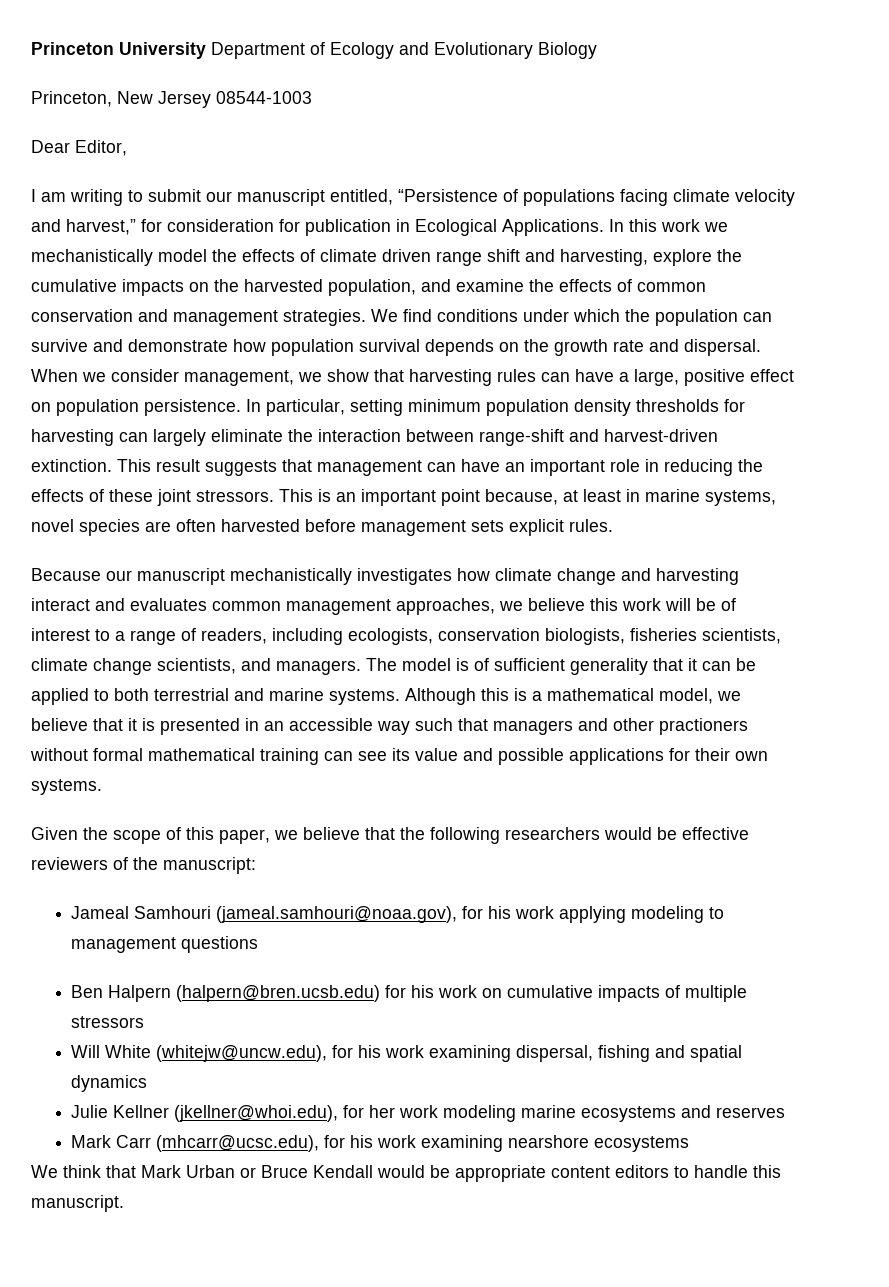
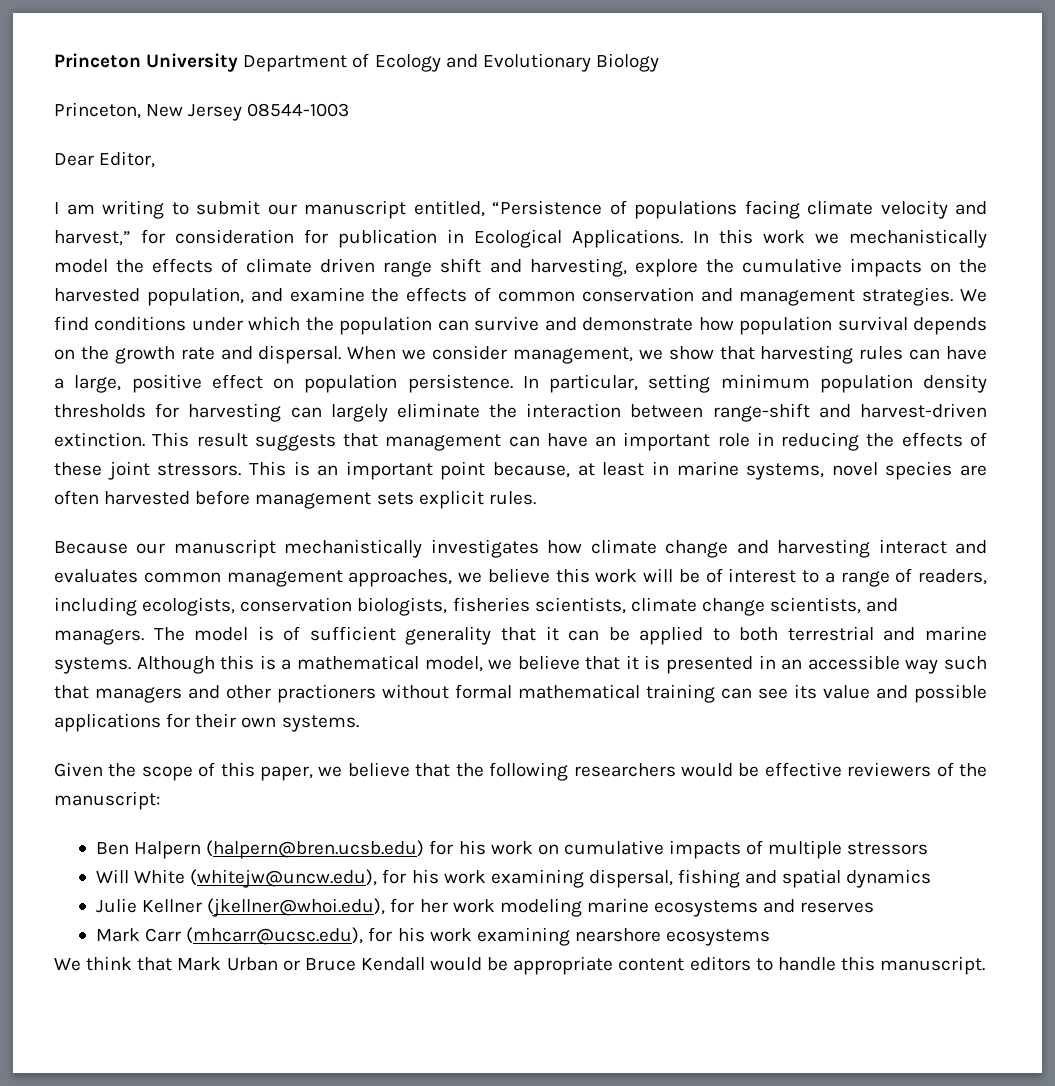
- Jameal Samhouri (jameal.samhouri@noaa.gov), for his work applying modeling to management questions

